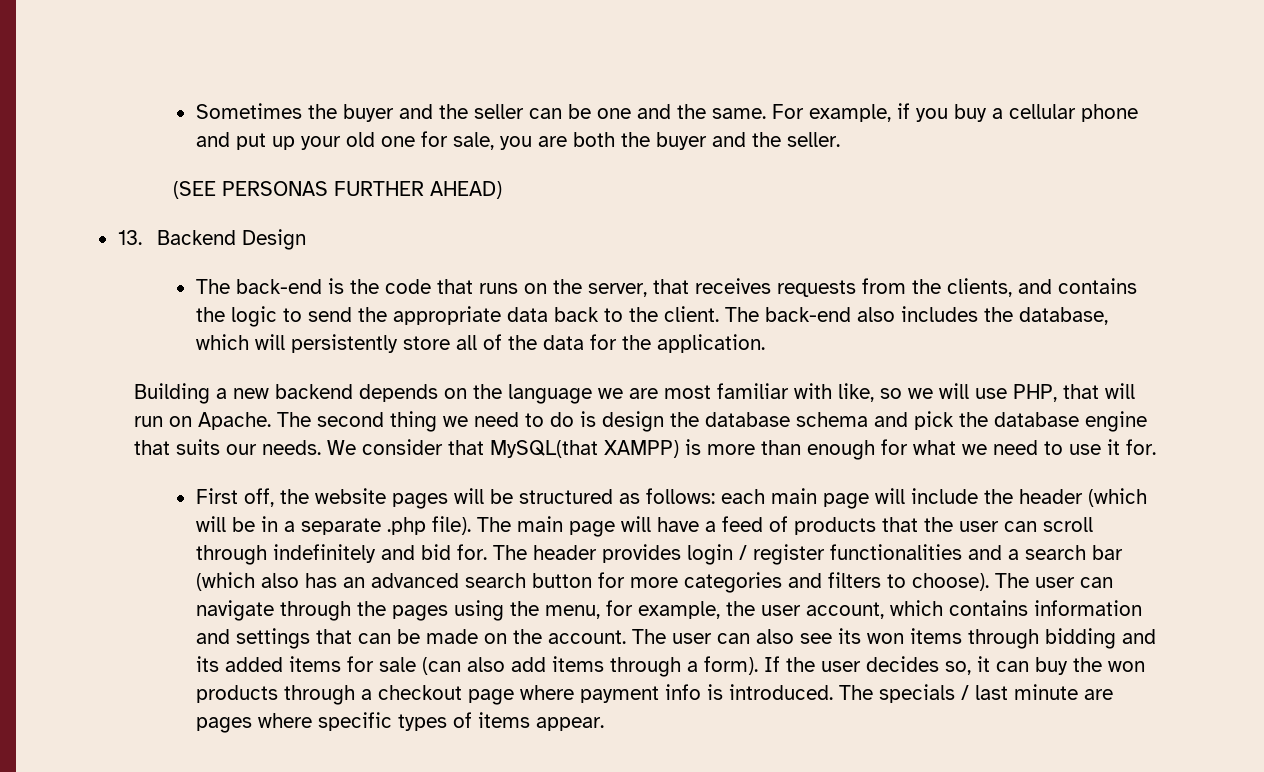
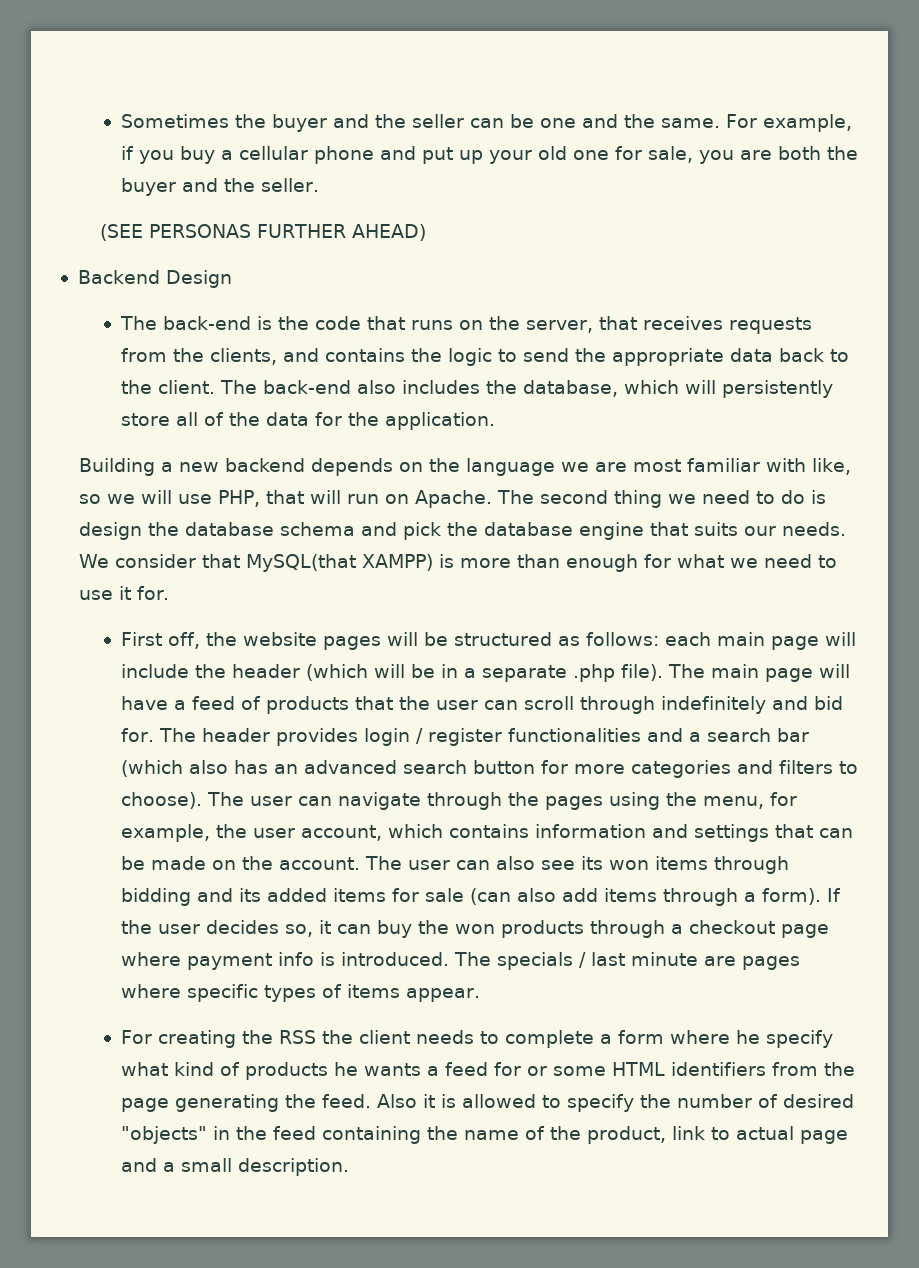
- 13. Backend Design
+ Backend Design
+ For creating the RSS the client needs to complete a form where he specify what kind of products he wants a feed for or some HTML identifiers from the page generating the feed. Also it is allowed to specify the number of desired "objects" in the feed containing the name of the product, link to actual page and a small description.

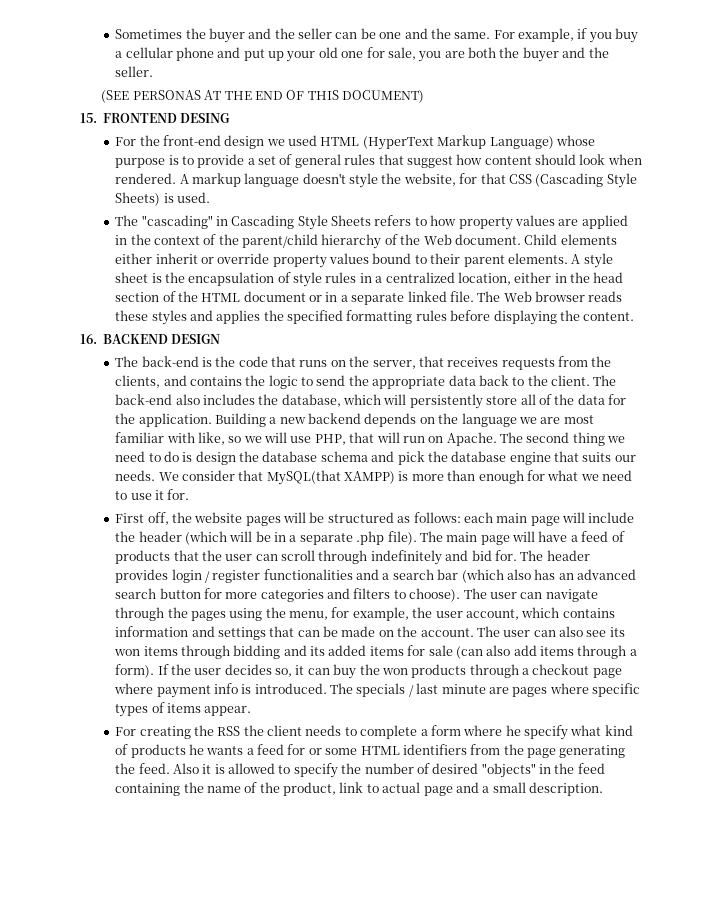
- (SEE PERSONAS FURTHER AHEAD)
- Backend Design
+ (SEE PERSONAS AT THE END OF THIS DOCUMENT)
+ 15. FRONTEND DESING
+ For the front-end design we used HTML (HyperText Markup Language) whose purpose is to provide a set of general rules that suggest how content should look when rendered. A markup language doesn't style the website, for that CSS (Cascading Style Sheets) is used.
+ The "cascading" in Cascading Style Sheets refers to how property values are applied in the context of the parent/child hierarchy of the Web document. Child elements either inherit or override property values bound to their parent elements. A style sheet is the encapsulation of style rules in a centralized location, either in the head section of the HTML document or in a separate linked file. The Web browser reads these styles and applies the specified formatting rules before displaying the content.
+ 16. BACKEND DESIGN
- The back-end also includes the database, which will persistently store all of the data for the application.
- Building a new backend depends on the language we are most familiar with like, so we will use PHP, that will run on Apache.
+ The back-end also includes the database, which will persistently store all of the data for the application. Building a new backend depends on the language we are most familiar with like, so we will use PHP, that will run on Apache.

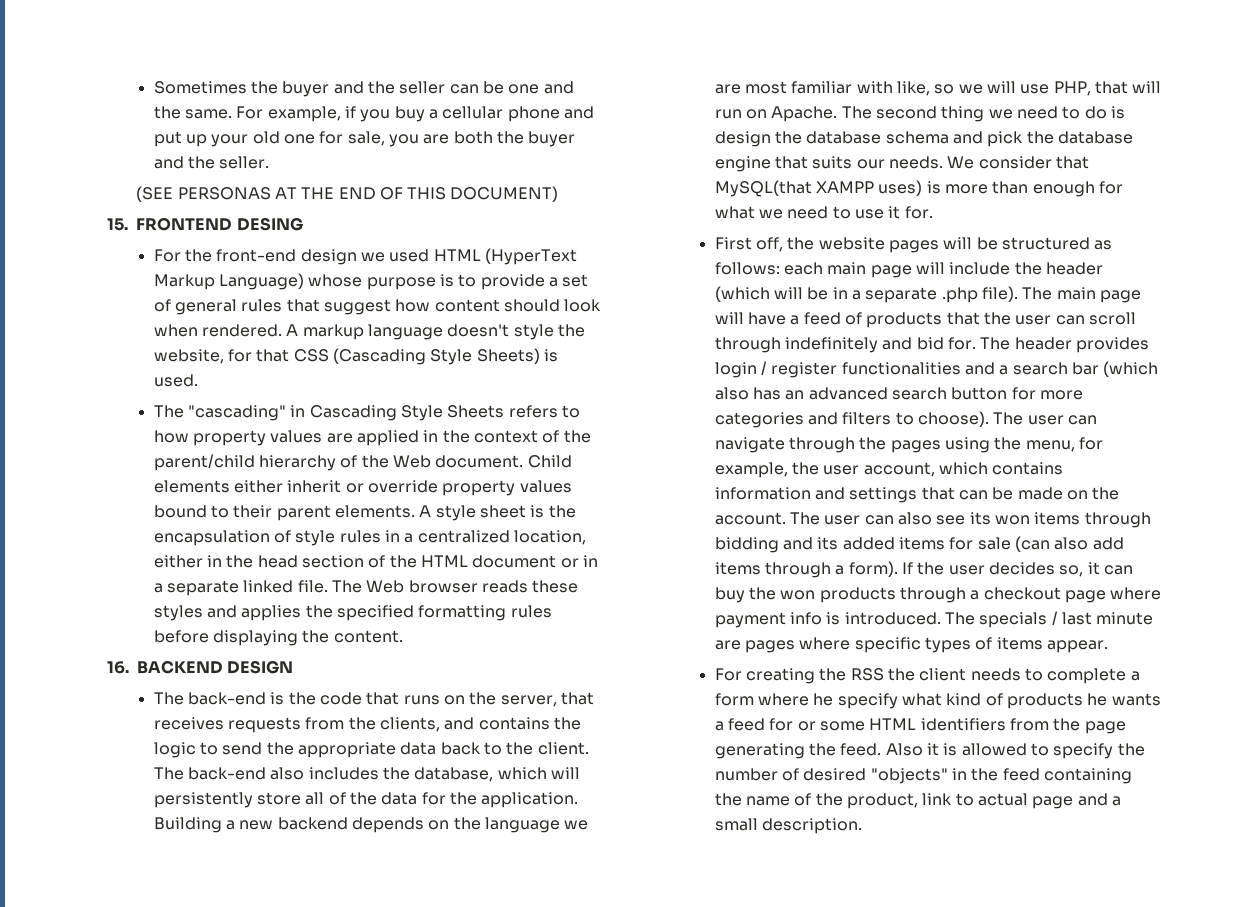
- We consider that MySQL(that XAMPP) is more than enough for what we need to use it for.
+ We consider that MySQL(that XAMPP uses) is more than enough for what we need to use it for.

